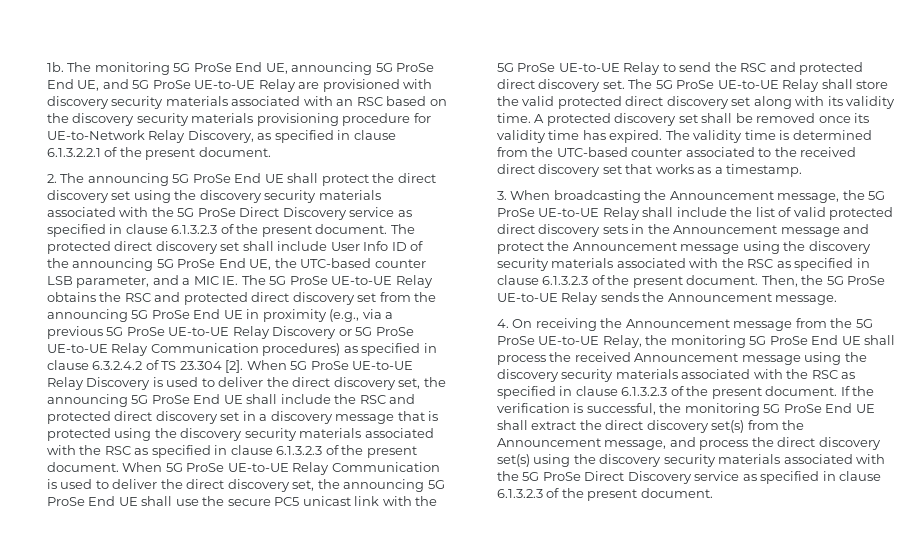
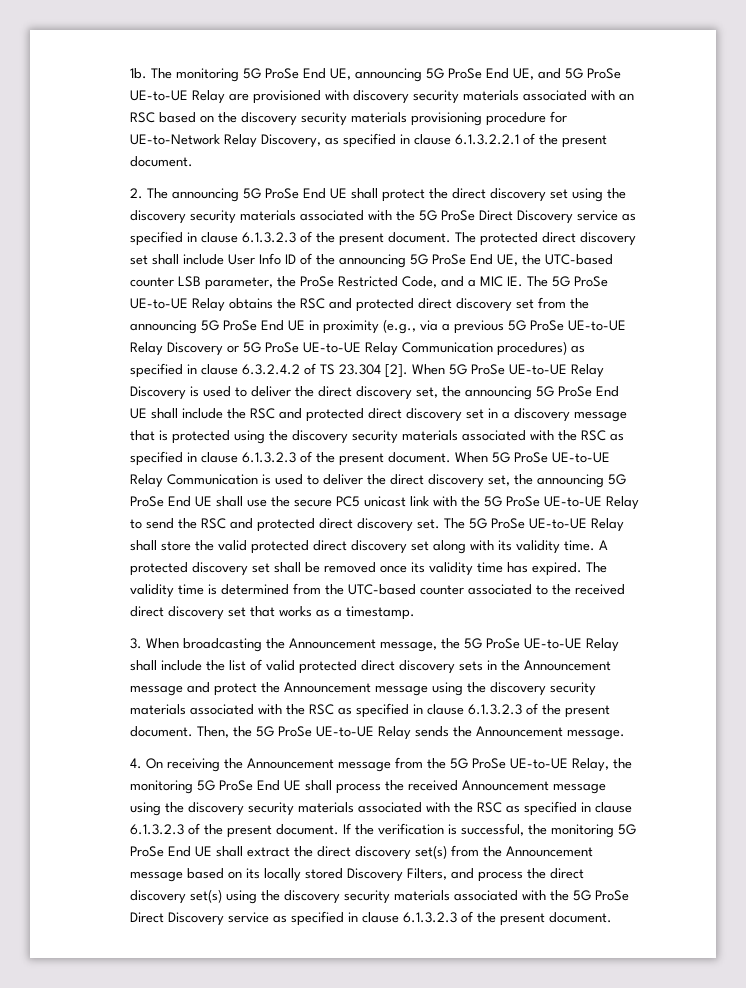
- The protected direct discovery set shall include User Info ID of the announcing 5G ProSe End UE, the UTC-based counter LSB parameter, and a MIC IE. The 5G ProSe UE-to-UE Relay obtains the RSC and protected direct discovery set from the announcing 5G ProSe End UE in proximity (e.g., via a previous 5G ProSe UE-to-UE Relay Discovery or 5G ProSe UE-to-UE Relay Communication procedures) as specified in clause 6.3.2.4.2 of TS 23.304 [2].
+ The protected direct discovery set shall include User Info ID of the announcing 5G ProSe End UE, the UTC-based counter LSB parameter, the ProSe Restricted Code, and a MIC IE. The 5G ProSe UE-to-UE Relay obtains the RSC and protected direct discovery set from the announcing 5G ProSe End UE in proximity (e.g., via a previous 5G ProSe UE-to-UE Relay Discovery or 5G ProSe UE-to-UE Relay Communication procedures) as specified in clause 6.3.2.4.2 of TS 23.304 [2].
- If the verification is successful, the monitoring 5G ProSe End UE shall extract the direct discovery set(s) from the Announcement message, and process the direct discovery set(s) using the discovery security materials associated with the 5G ProSe Direct Discovery service as specified in clause 6.1.3.2.3 of the present document.
+ If the verification is successful, the monitoring 5G ProSe End UE shall extract the direct discovery set(s) from the Announcement message based on its locally stored Discovery Filters, and process the direct discovery set(s) using the discovery security materials associated with the 5G ProSe Direct Discovery service as specified in clause 6.1.3.2.3 of the present document.

